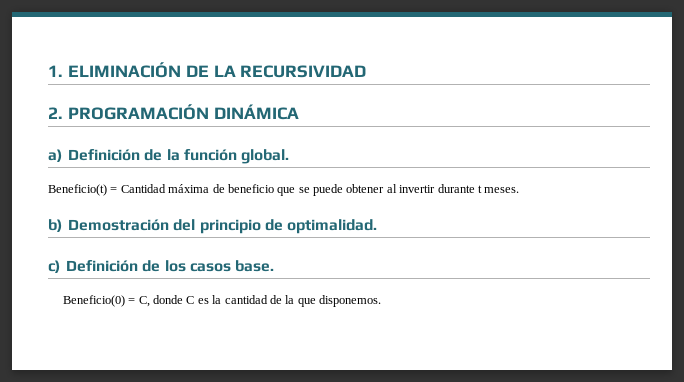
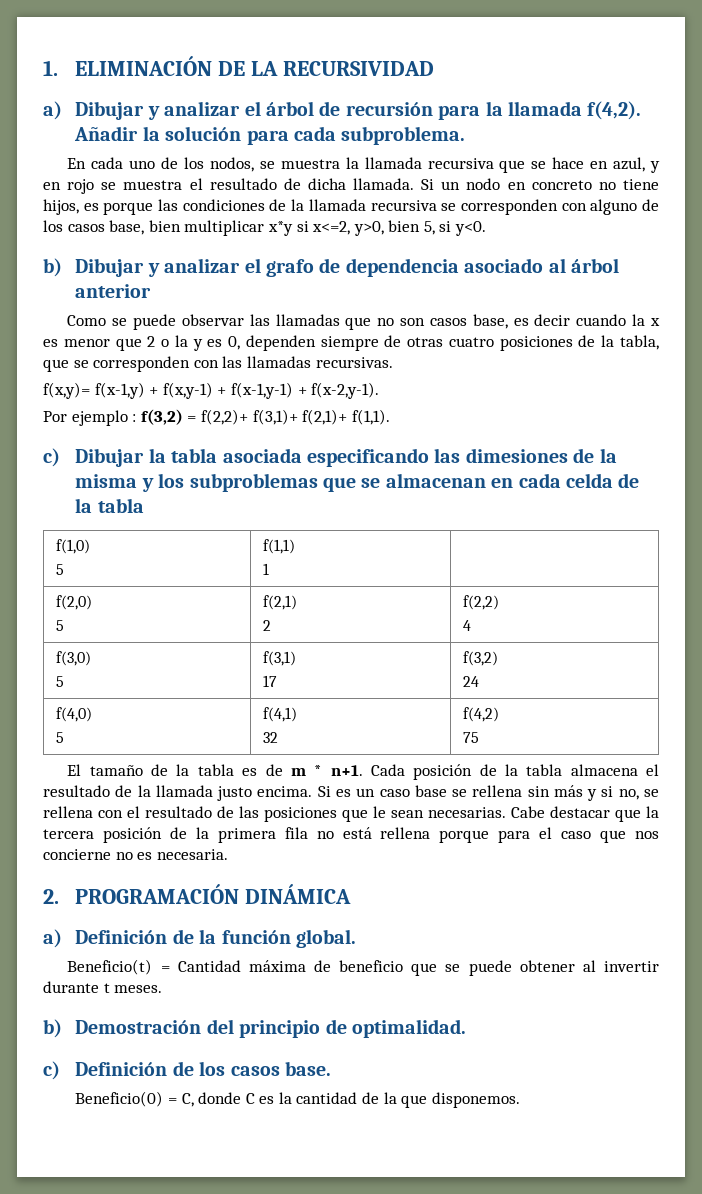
+ a) Dibujar y analizar el árbol de recursión para la llamada f(4,2). Añadir la solución para cada subproblema.
+ En cada uno de los nodos, se muestra la llamada recursiva que se hace en azul, y en rojo se muestra el resultado de dicha llamada. Si un nodo en concreto no tiene hijos, es porque las condiciones de la llamada recursiva se corresponden con alguno de los casos base, bien multiplicar x*y si x<=2, y>0, bien 5, si y<0.
+ b) Dibujar y analizar el grafo de dependencia asociado al árbol anterior
+ Como se puede observar las llamadas que no son casos base, es decir cuando la x es menor que 2 o la y es 0, dependen siempre de otras cuatro posiciones de la tabla, que se corresponden con las llamadas recursivas.
+ f(x,y)= f(x-1,y) + f(x,y-1) + f(x-1,y-1) + f(x-2,y-1).
+ Por ejemplo : f(3,2) = f(2,2)+ f(3,1)+ f(2,1)+ f(1,1).
+ c) Dibujar la tabla asociada especificando las dimesiones de la misma y los subproblemas que se almacenan en cada celda de la tabla
+ f(1,0)
+ 5 | f(1,1)
+ 1 |
+ f(2,0)
+ 5 | f(2,1)
+ 2 | f(2,2)
+ 4
+ f(3,0)
+ 5 | f(3,1)
+ 17 | f(3,2)
+ 24
+ f(4,0)
+ 5 | f(4,1)
+ 32 | f(4,2)
+ 75
+ El tamaño de la tabla es de m * n+1. Cada posición de la tabla almacena el resultado de la llamada justo encima. Si es un caso base se rellena sin más y si no, se rellena con el resultado de las posiciones que le sean necesarias. Cabe destacar que la tercera posición de la primera fila no está rellena porque para el caso que nos concierne no es necesaria.

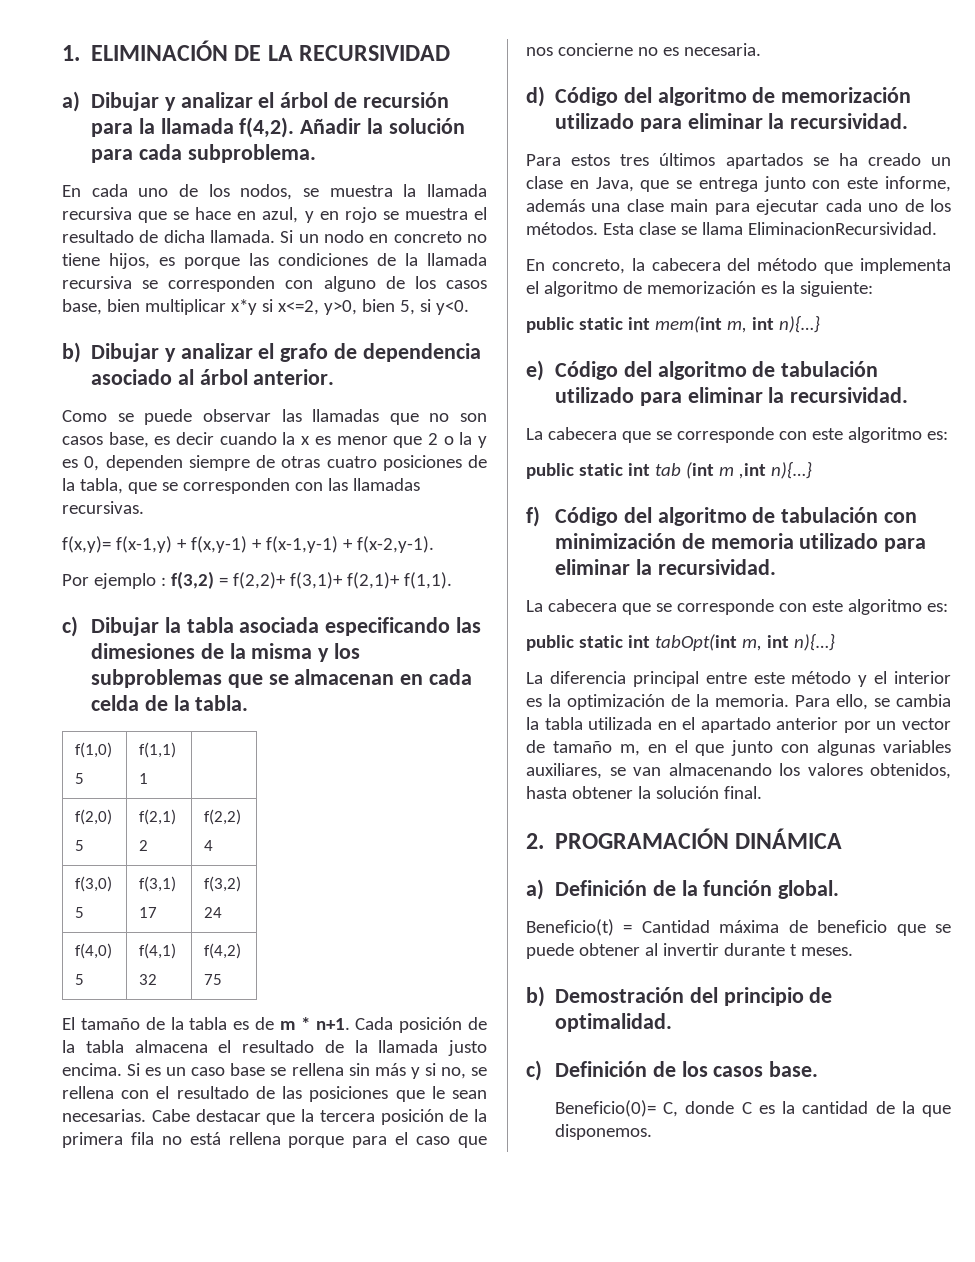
- b) Dibujar y analizar el grafo de dependencia asociado al árbol anterior
+ b) Dibujar y analizar el grafo de dependencia asociado al árbol anterior.
- c) Dibujar la tabla asociada especificando las dimesiones de la misma y los subproblemas que se almacenan en cada celda de la tabla
+ c) Dibujar la tabla asociada especificando las dimesiones de la misma y los subproblemas que se almacenan en cada celda de la tabla.
+ d) Código del algoritmo de memorización utilizado para eliminar la recursividad.
+ Para estos tres últimos apartados se ha creado un clase en Java, que se entrega junto con este informe, además una clase main para ejecutar cada uno de los métodos. Esta clase se llama EliminacionRecursividad.
+ En concreto, la cabecera del método que implementa el algoritmo de memorización es la siguiente:
+ public static int mem(int m, int n){…}
+ e) Código del algoritmo de tabulación utilizado para eliminar la recursividad.
+ La cabecera que se corresponde con este algoritmo es:
+ public static int tab (int m ,int n){…}
+ f) Código del algoritmo de tabulación con minimización de memoria utilizado para eliminar la recursividad.
+ La cabecera que se corresponde con este algoritmo es:
+ public static int tabOpt(int m, int n){…}
+ La diferencia principal entre este método y el interior es la optimización de la memoria. Para ello, se cambia la tabla utilizada en el apartado anterior por un vector de tamaño m, en el que junto con algunas variables auxiliares, se van almacenando los valores obtenidos, hasta obtener la solución final.
- Beneficio(0) = C, donde C es la cantidad de la que disponemos.
+ Beneficio(0)= C, donde C es la cantidad de la que disponemos.

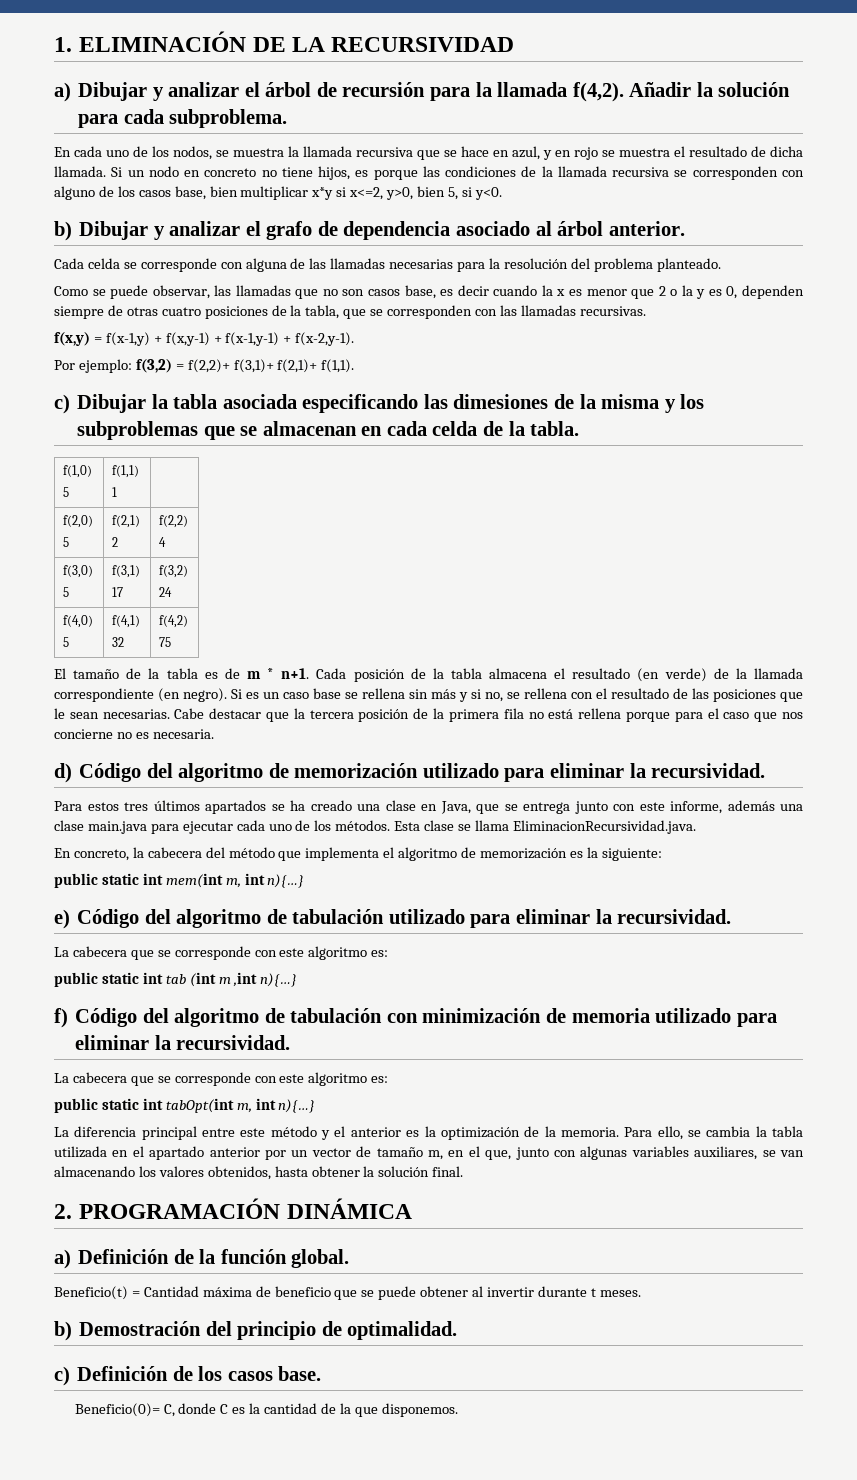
+ Cada celda se corresponde con alguna de las llamadas necesarias para la resolución del problema planteado.
- Como se puede observar las llamadas que no son casos base, es decir cuando la x es menor que 2 o la y es 0, dependen siempre de otras cuatro posiciones de la tabla, que se corresponden con las llamadas recursivas.
+ Como se puede observar, las llamadas que no son casos base, es decir cuando la x es menor que 2 o la y es 0, dependen siempre de otras cuatro posiciones de la tabla, que se corresponden con las llamadas recursivas.
- f(x,y)= f(x-1,y) + f(x,y-1) + f(x-1,y-1) + f(x-2,y-1).
+ f(x,y) = f(x-1,y) + f(x,y-1) + f(x-1,y-1) + f(x-2,y-1).
- Por ejemplo : f(3,2) = f(2,2)+ f(3,1)+ f(2,1)+ f(1,1).
+ Por ejemplo: f(3,2) = f(2,2)+ f(3,1)+ f(2,1)+ f(1,1).
- Cada posición de la tabla almacena el resultado de la llamada justo encima.
+ Cada posición de la tabla almacena el resultado (en verde) de la llamada correspondiente (en negro).
- Para estos tres últimos apartados se ha creado un clase en Java, que se entrega junto con este informe, además una clase main para ejecutar cada uno de los métodos.
+ Para estos tres últimos apartados se ha creado una clase en Java, que se entrega junto con este informe, además una clase main.java para ejecutar cada uno de los métodos.
- Esta clase se llama EliminacionRecursividad.
+ Esta clase se llama EliminacionRecursividad.java.
- La diferencia principal entre este método y el interior es la optimización de la memoria.
+ La diferencia principal entre este método y el anterior es la optimización de la memoria.
- Para ello, se cambia la tabla utilizada en el apartado anterior por un vector de tamaño m, en el que junto con algunas variables auxiliares, se van almacenando los valores obtenidos, hasta obtener la solución final.
+ Para ello, se cambia la tabla utilizada en el apartado anterior por un vector de tamaño m, en el que, junto con algunas variables auxiliares, se van almacenando los valores obtenidos, hasta obtener la solución final.

